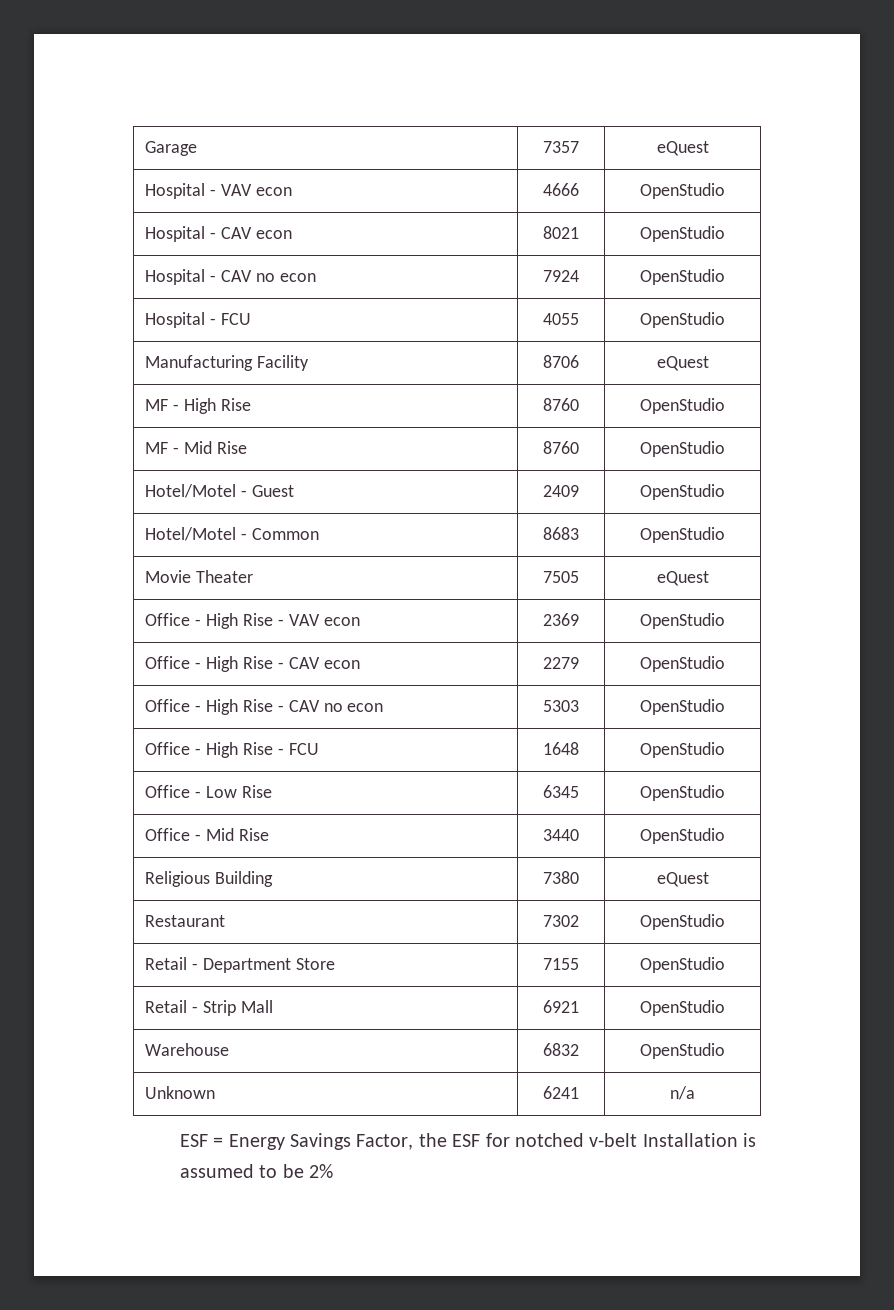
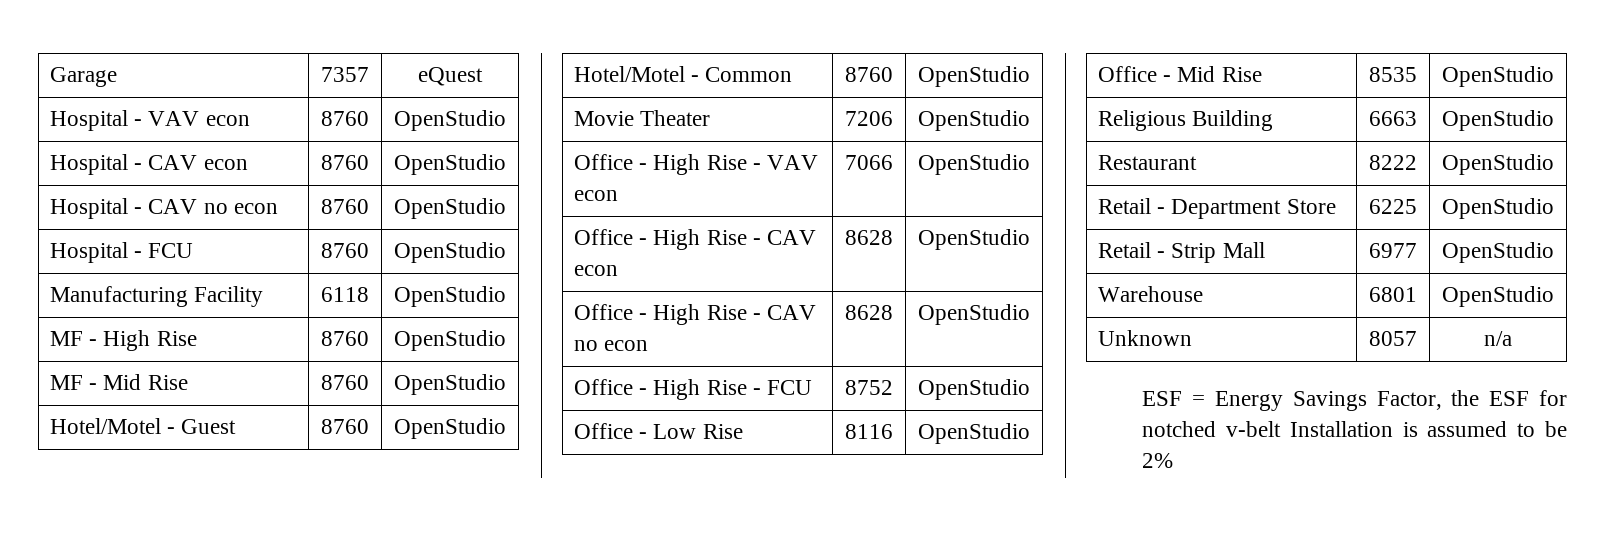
- Hospital - VAV econ | 4666 | OpenStudio
+ Hospital - VAV econ | 8760 | OpenStudio
- Hospital - CAV econ | 8021 | OpenStudio
+ Hospital - CAV econ | 8760 | OpenStudio
- Hospital - CAV no econ | 7924 | OpenStudio
+ Hospital - CAV no econ | 8760 | OpenStudio
- Hospital - FCU | 4055 | OpenStudio
+ Hospital - FCU | 8760 | OpenStudio
- Manufacturing Facility | 8706 | eQuest
+ Manufacturing Facility | 6118 | OpenStudio
- Hotel/Motel - Guest | 2409 | OpenStudio
+ Hotel/Motel - Guest | 8760 | OpenStudio
- Hotel/Motel - Common | 8683 | OpenStudio
+ Hotel/Motel - Common | 8760 | OpenStudio
- Movie Theater | 7505 | eQuest
+ Movie Theater | 7206 | OpenStudio
- Office - High Rise - VAV econ | 2369 | OpenStudio
+ Office - High Rise - VAV econ | 7066 | OpenStudio
- Office - High Rise - CAV econ | 2279 | OpenStudio
+ Office - High Rise - CAV econ | 8628 | OpenStudio
- Office - High Rise - CAV no econ | 5303 | OpenStudio
+ Office - High Rise - CAV no econ | 8628 | OpenStudio
- Office - High Rise - FCU | 1648 | OpenStudio
+ Office - High Rise - FCU | 8752 | OpenStudio
- Office - Low Rise | 6345 | OpenStudio
+ Office - Low Rise | 8116 | OpenStudio
- Office - Mid Rise | 3440 | OpenStudio
+ Office - Mid Rise | 8535 | OpenStudio
- Religious Building | 7380 | eQuest
+ Religious Building | 6663 | OpenStudio
- Restaurant | 7302 | OpenStudio
+ Restaurant | 8222 | OpenStudio
- Retail - Department Store | 7155 | OpenStudio
+ Retail - Department Store | 6225 | OpenStudio
- Retail - Strip Mall | 6921 | OpenStudio
+ Retail - Strip Mall | 6977 | OpenStudio
- Warehouse | 6832 | OpenStudio
+ Warehouse | 6801 | OpenStudio
- Unknown | 6241 | n/a
+ Unknown | 8057 | n/a

